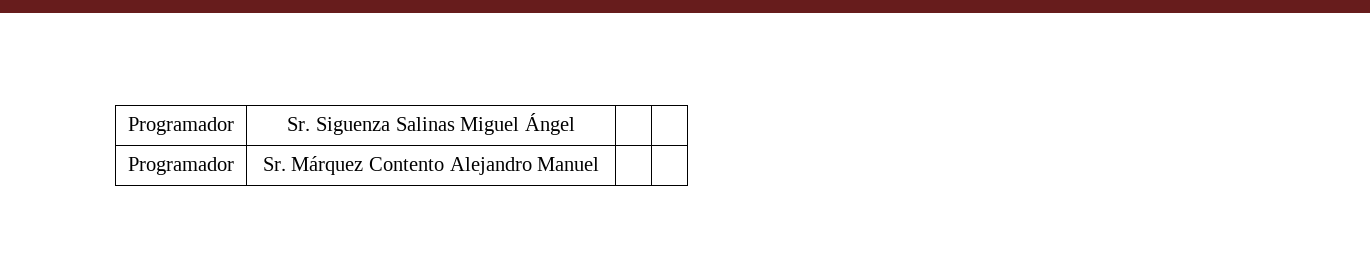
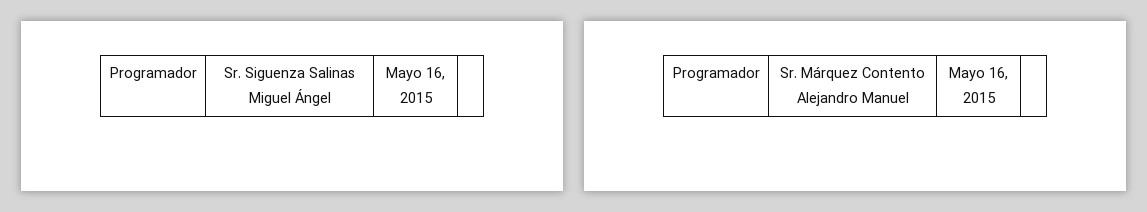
- Programador | Sr. Siguenza Salinas Miguel Ángel | |
+ Programador | Sr. Siguenza Salinas Miguel Ángel | Mayo 16, 2015 |
- Programador | Sr. Márquez Contento Alejandro Manuel | |
+ Programador | Sr. Márquez Contento Alejandro Manuel | Mayo 16, 2015 |

